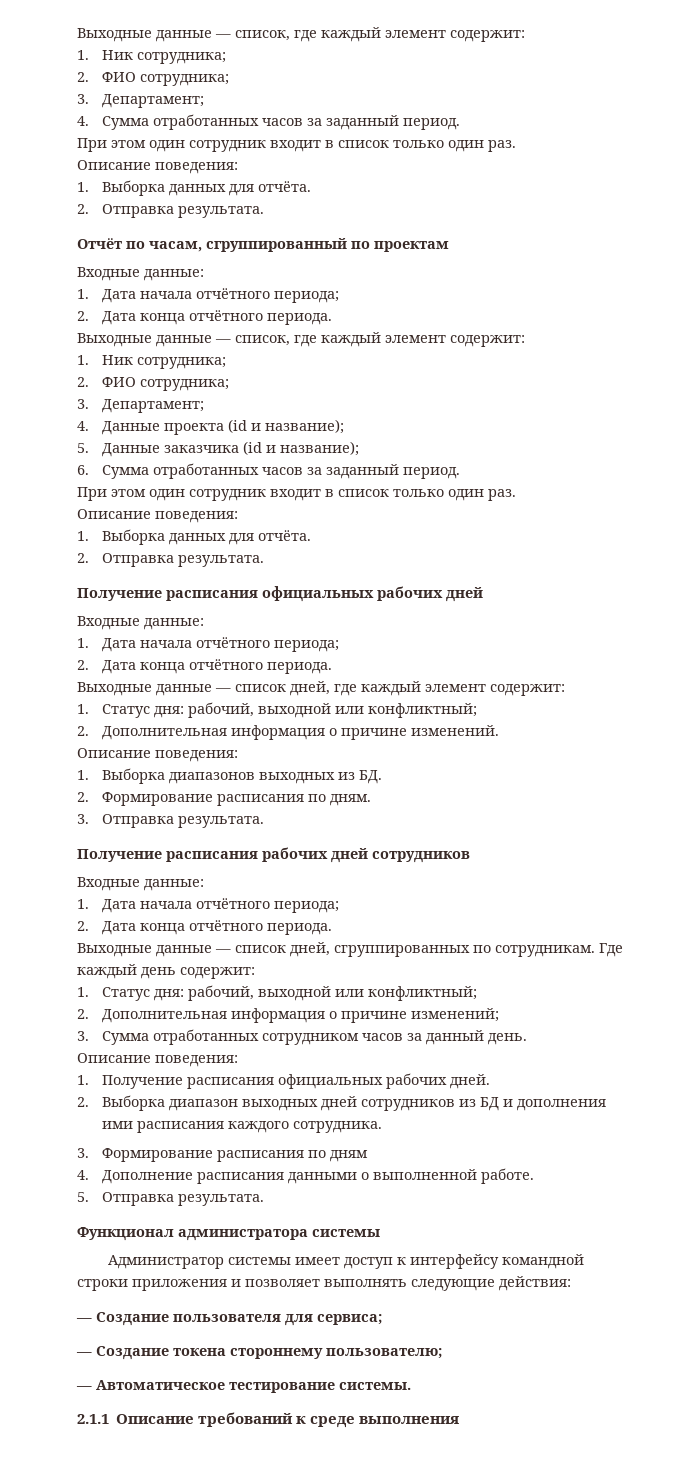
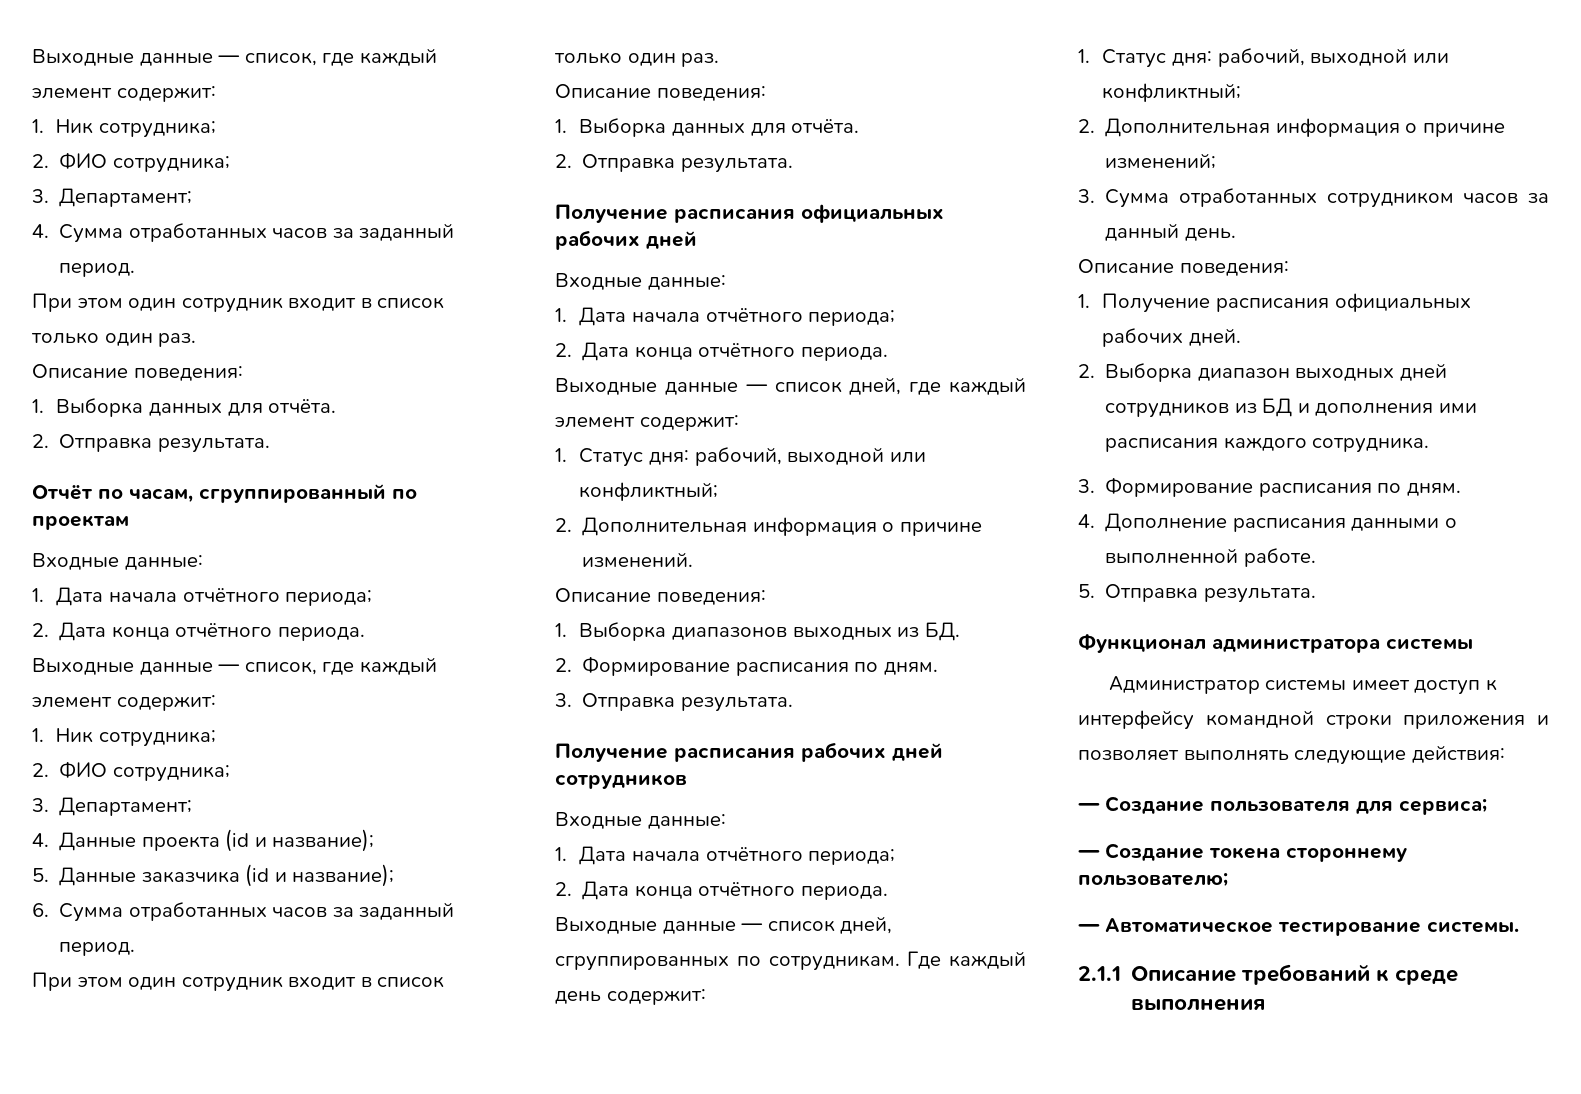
- 3. Формирование расписания по дням
+ 3. Формирование расписания по дням.

